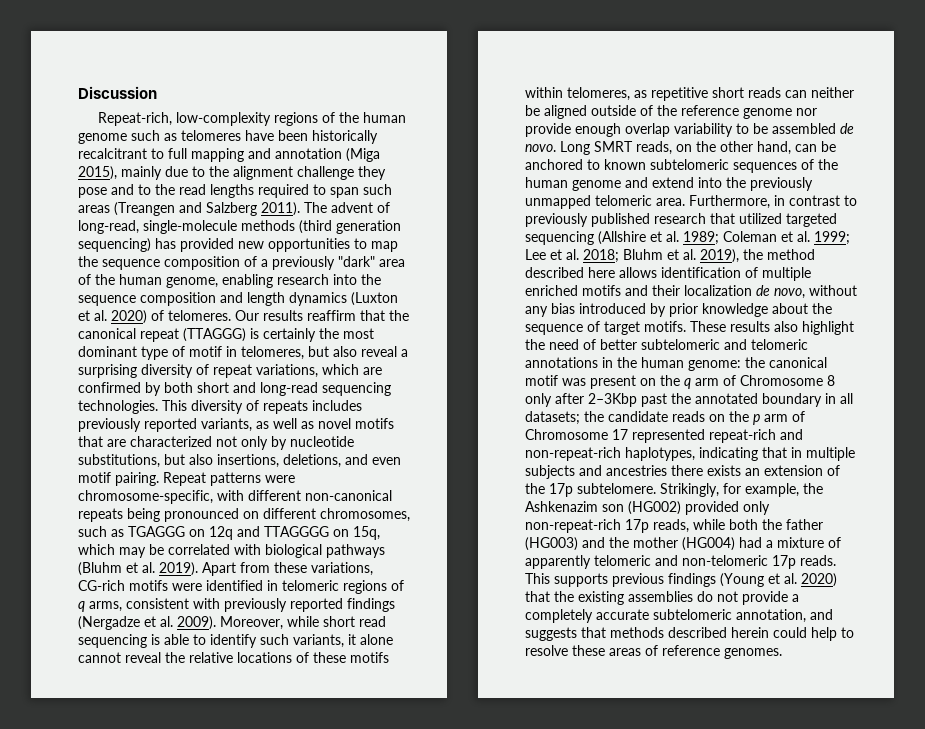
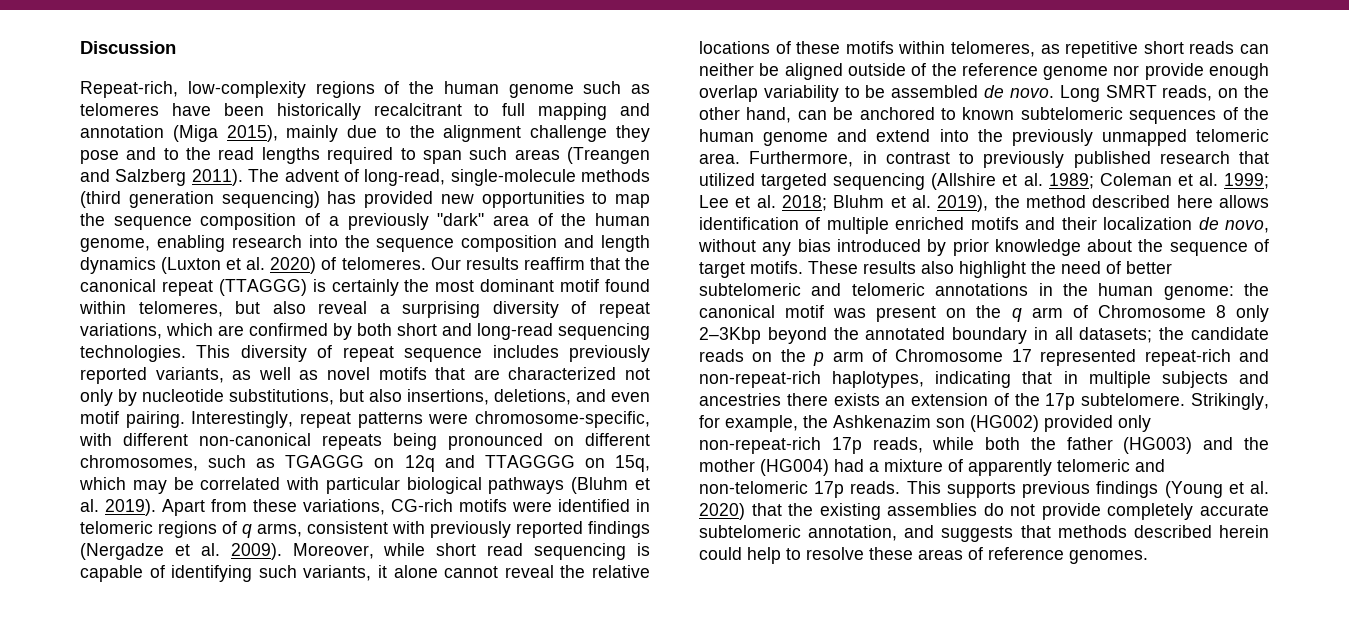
- Our results reaffirm that the canonical repeat (TTAGGG) is certainly the most dominant type of motif in telomeres, but also reveal a surprising diversity of repeat variations, which are confirmed by both short and long-read sequencing technologies.
+ Our results reaffirm that the canonical repeat (TTAGGG) is certainly the most dominant motif found within telomeres, but also reveal a surprising diversity of repeat variations, which are confirmed by both short and long-read sequencing technologies.
- This diversity of repeats includes previously reported variants, as well as novel motifs that are characterized not only by nucleotide substitutions, but also insertions, deletions, and even motif pairing.
+ This diversity of repeat sequence includes previously reported variants, as well as novel motifs that are characterized not only by nucleotide substitutions, but also insertions, deletions, and even motif pairing.
- Repeat patterns were chromosome-specific, with different non-canonical repeats being pronounced on different chromosomes, such as TGAGGG on 12q and TTAGGGG on 15q, which may be correlated with biological pathways (Bluhm et al. 2019).
+ Interestingly, repeat patterns were chromosome-specific, with different non-canonical repeats being pronounced on different chromosomes, such as TGAGGG on 12q and TTAGGGG on 15q, which may be correlated with particular biological pathways (Bluhm et al. 2019).
- Moreover, while short read sequencing is able to identify such variants, it alone cannot reveal the relative locations of these motifs within telomeres, as repetitive short reads can neither be aligned outside of the reference genome nor provide enough overlap variability to be assembled de novo.
+ Moreover, while short read sequencing is capable of identifying such variants, it alone cannot reveal the relative locations of these motifs within telomeres, as repetitive short reads can neither be aligned outside of the reference genome nor provide enough overlap variability to be assembled de novo.
- the canonical motif was present on the q arm of Chromosome 8 only after 2–3Kbp past the annotated boundary in all datasets;
+ the canonical motif was present on the q arm of Chromosome 8 only 2–3Kbp beyond the annotated boundary in all datasets;
- This supports previous findings (Young et al. 2020) that the existing assemblies do not provide a completely accurate subtelomeric annotation, and suggests that methods described herein could help to resolve these areas of reference genomes.
+ This supports previous findings (Young et al. 2020) that the existing assemblies do not provide completely accurate subtelomeric annotation, and suggests that methods described herein could help to resolve these areas of reference genomes.

